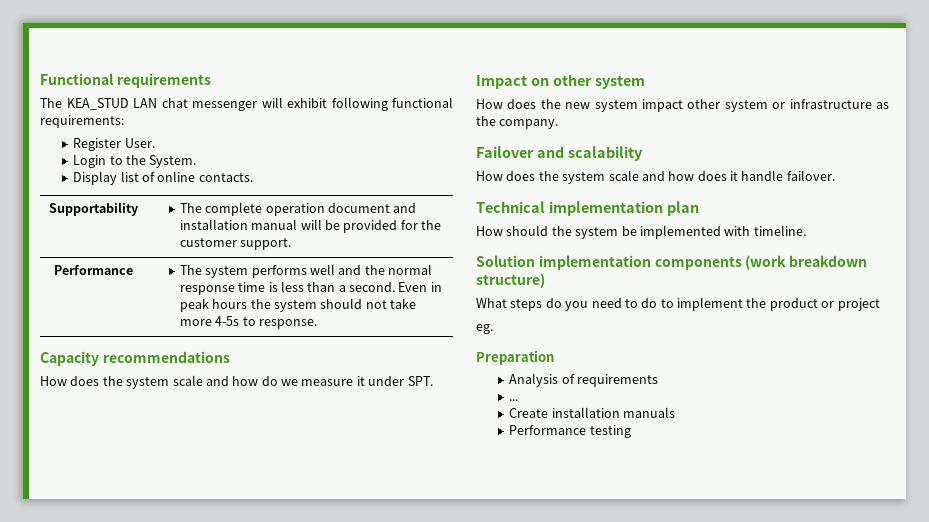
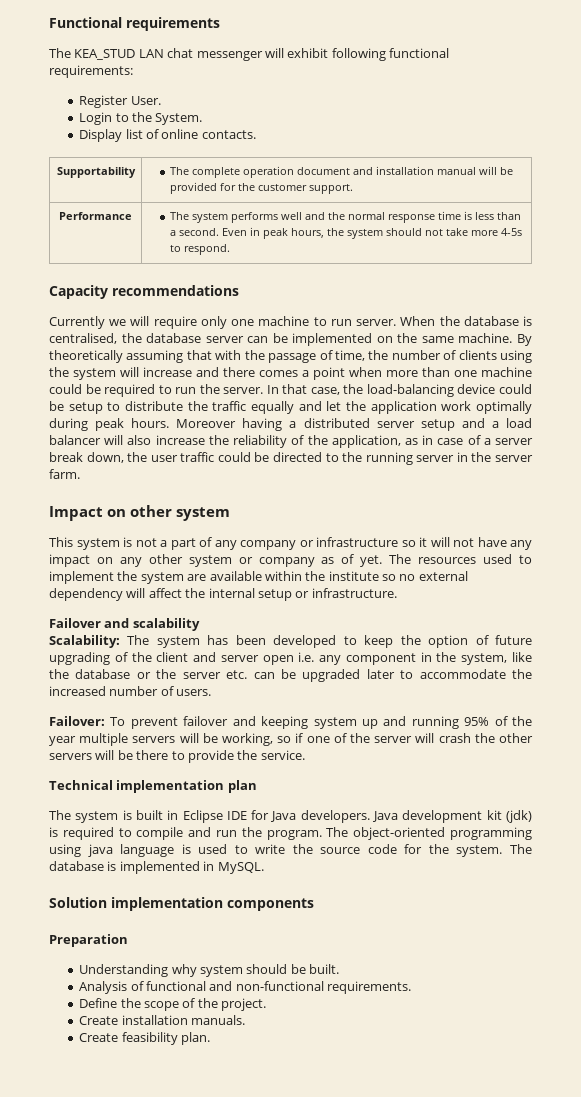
- Performance | The system performs well and the normal response time is less than a second. Even in peak hours the system should not take more 4-5s to response.
+ Performance | The system performs well and the normal response time is less than a second. Even in peak hours, the system should not take more 4-5s to respond.
- How does the system scale and how do we measure it under SPT.
+ Currently we will require only one machine to run server. When the database is centralised, the database server can be implemented on the same machine. By theoretically assuming that with the passage of time, the number of clients using the system will increase and there comes a point when more than one machine could be required to run the server. In that case, the load-balancing device could be setup to distribute the traffic equally and let the application work optimally during peak hours. Moreover having a distributed server setup and a load balancer will also increase the reliability of the application, as in case of a server break down, the user traffic could be directed to the running server in the server farm.
  Impact on other system
- How does the new system impact other system or infrastructure as the company.
+ This system is not a part of any company or infrastructure so it will not have any impact on any other system or company as of yet. The resources used to implement the system are available within the institute so no external dependency will affect the internal setup or infrastructure.
  Failover and scalability
- How does the system scale and how does it handle failover.
+ Scalability: The system has been developed to keep the option of future upgrading of the client and server open i.e. any component in the system, like the database or the server etc. can be upgraded later to accommodate the increased number of users.
+ Failover: To prevent failover and keeping system up and running 95% of the year multiple servers will be working, so if one of the server will crash the other servers will be there to provide the service.
  Technical implementation plan
- How should the system be implemented with timeline.
- Solution implementation components (work breakdown structure)
- What steps do you need to do to implement the product or project
- eg.
+ The system is built in Eclipse IDE for Java developers. Java development kit (jdk) is required to compile and run the program. The object-oriented programming using java language is used to write the source code for the system. The database is implemented in MySQL.
+ Solution implementation components
  Preparation
- Analysis of requirements
- ...
- Create installation manuals
- Performance testing
+ Understanding why system should be built.
+ Analysis of functional and non-functional requirements.
+ Define the scope of the project.
+ Create installation manuals.
+ Create feasibility plan.

